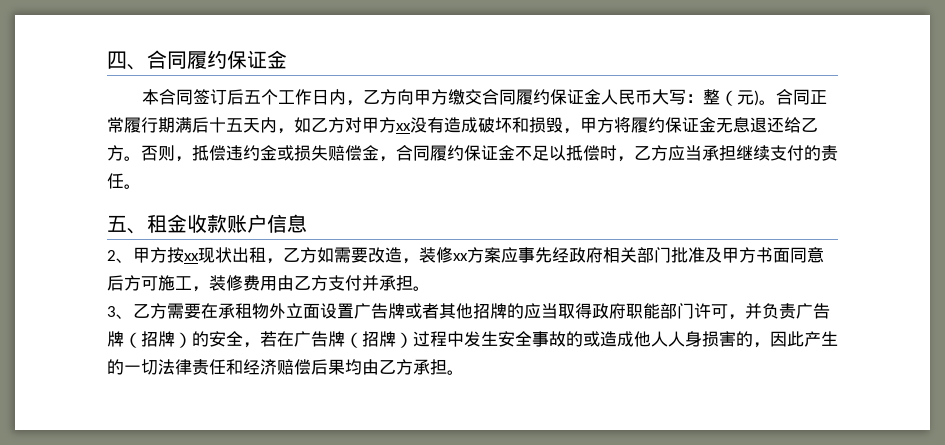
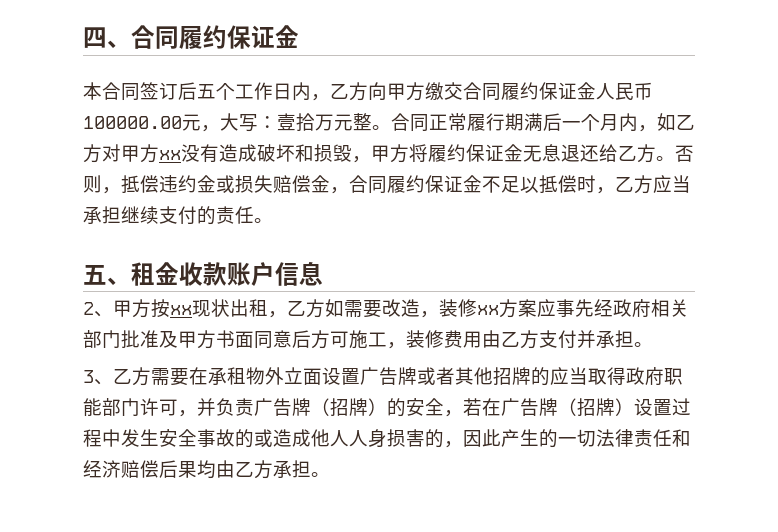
- 本合同签订后五个工作日内，乙方向甲方缴交合同履约保证金人民币大写：整（元)。
+ 本合同签订后五个工作日内，乙方向甲方缴交合同履约保证金人民币100000.00元，大写：壹拾万元整。
- 合同正常履行期满后十五天内，如乙方对甲方xx没有造成破坏和损毁，甲方将履约保证金无息退还给乙方。
+ 合同正常履行期满后一个月内，如乙方对甲方xx没有造成破坏和损毁，甲方将履约保证金无息退还给乙方。
- 3、乙方需要在承租物外立面设置广告牌或者其他招牌的应当取得政府职能部门许可，并负责广告牌（招牌）的安全，若在广告牌（招牌）过程中发生安全事故的或造成他人人身损害的，因此产生的一切法律责任和经济赔偿后果均由乙方承担。
+ 3、乙方需要在承租物外立面设置广告牌或者其他招牌的应当取得政府职能部门许可，并负责广告牌（招牌）的安全，若在广告牌（招牌）设置过程中发生安全事故的或造成他人人身损害的，因此产生的一切法律责任和经济赔偿后果均由乙方承担。

